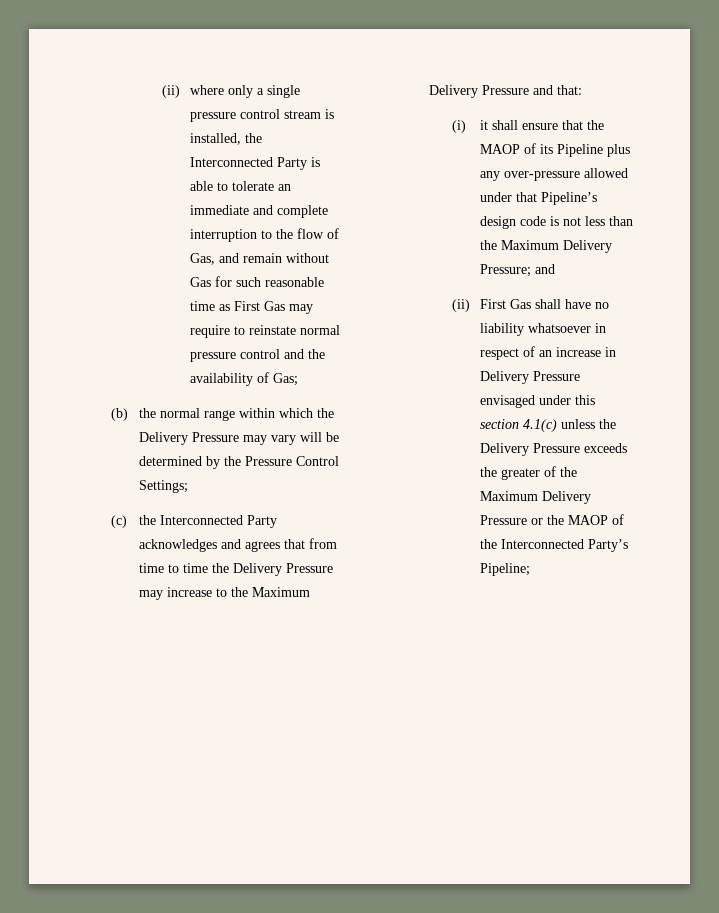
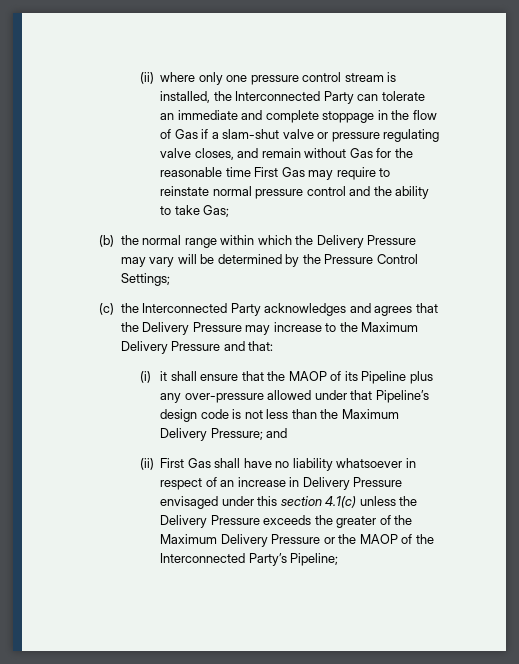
- (ii) where only a single pressure control stream is installed, the Interconnected Party is able to tolerate an immediate and complete interruption to the flow of Gas, and remain without Gas for such reasonable time as First Gas may require to reinstate normal pressure control and the availability of Gas;
+ (ii) where only one pressure control stream is installed, the Interconnected Party can tolerate an immediate and complete stoppage in the flow of Gas if a slam-shut valve or pressure regulating valve closes, and remain without Gas for the reasonable time First Gas may require to reinstate normal pressure control and the ability to take Gas;
- (c) the Interconnected Party acknowledges and agrees that from time to time the Delivery Pressure may increase to the Maximum Delivery Pressure and that:
+ (c) the Interconnected Party acknowledges and agrees that the Delivery Pressure may increase to the Maximum Delivery Pressure and that:

